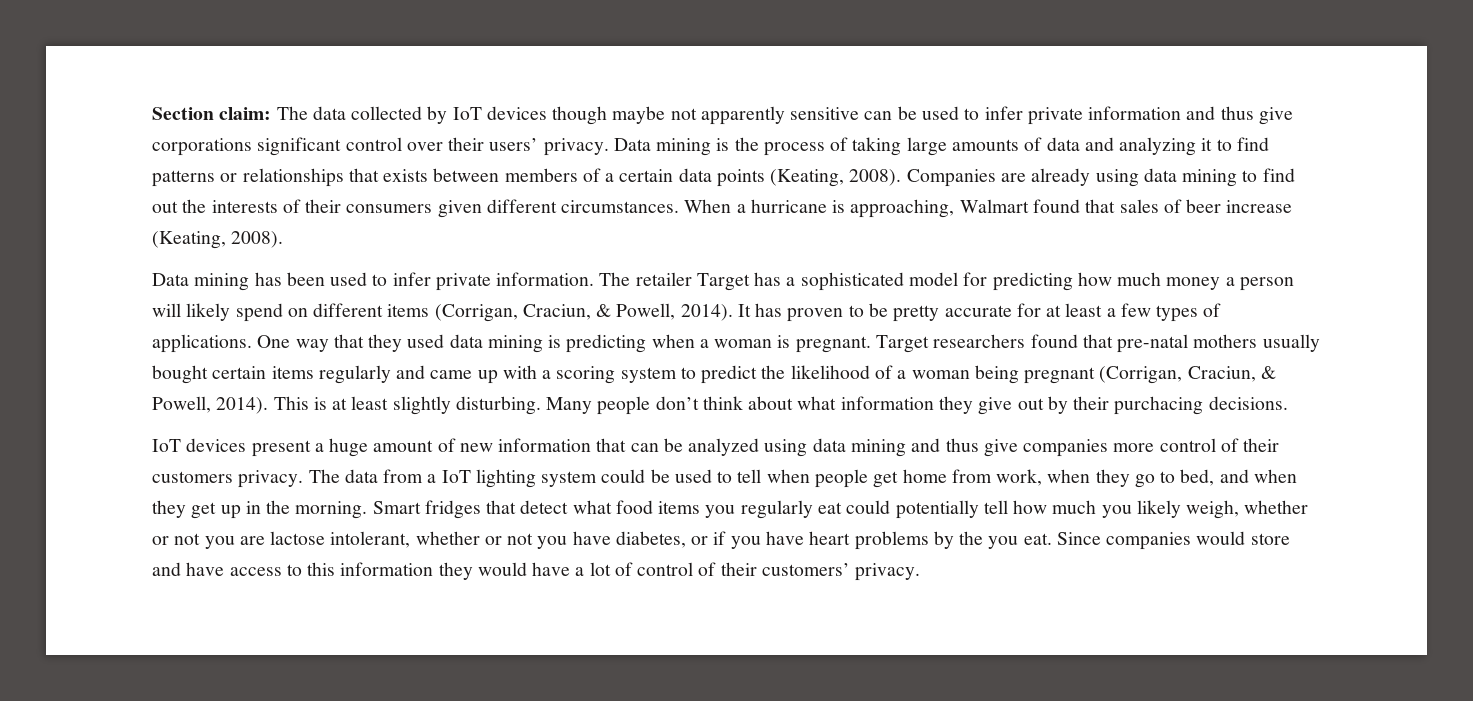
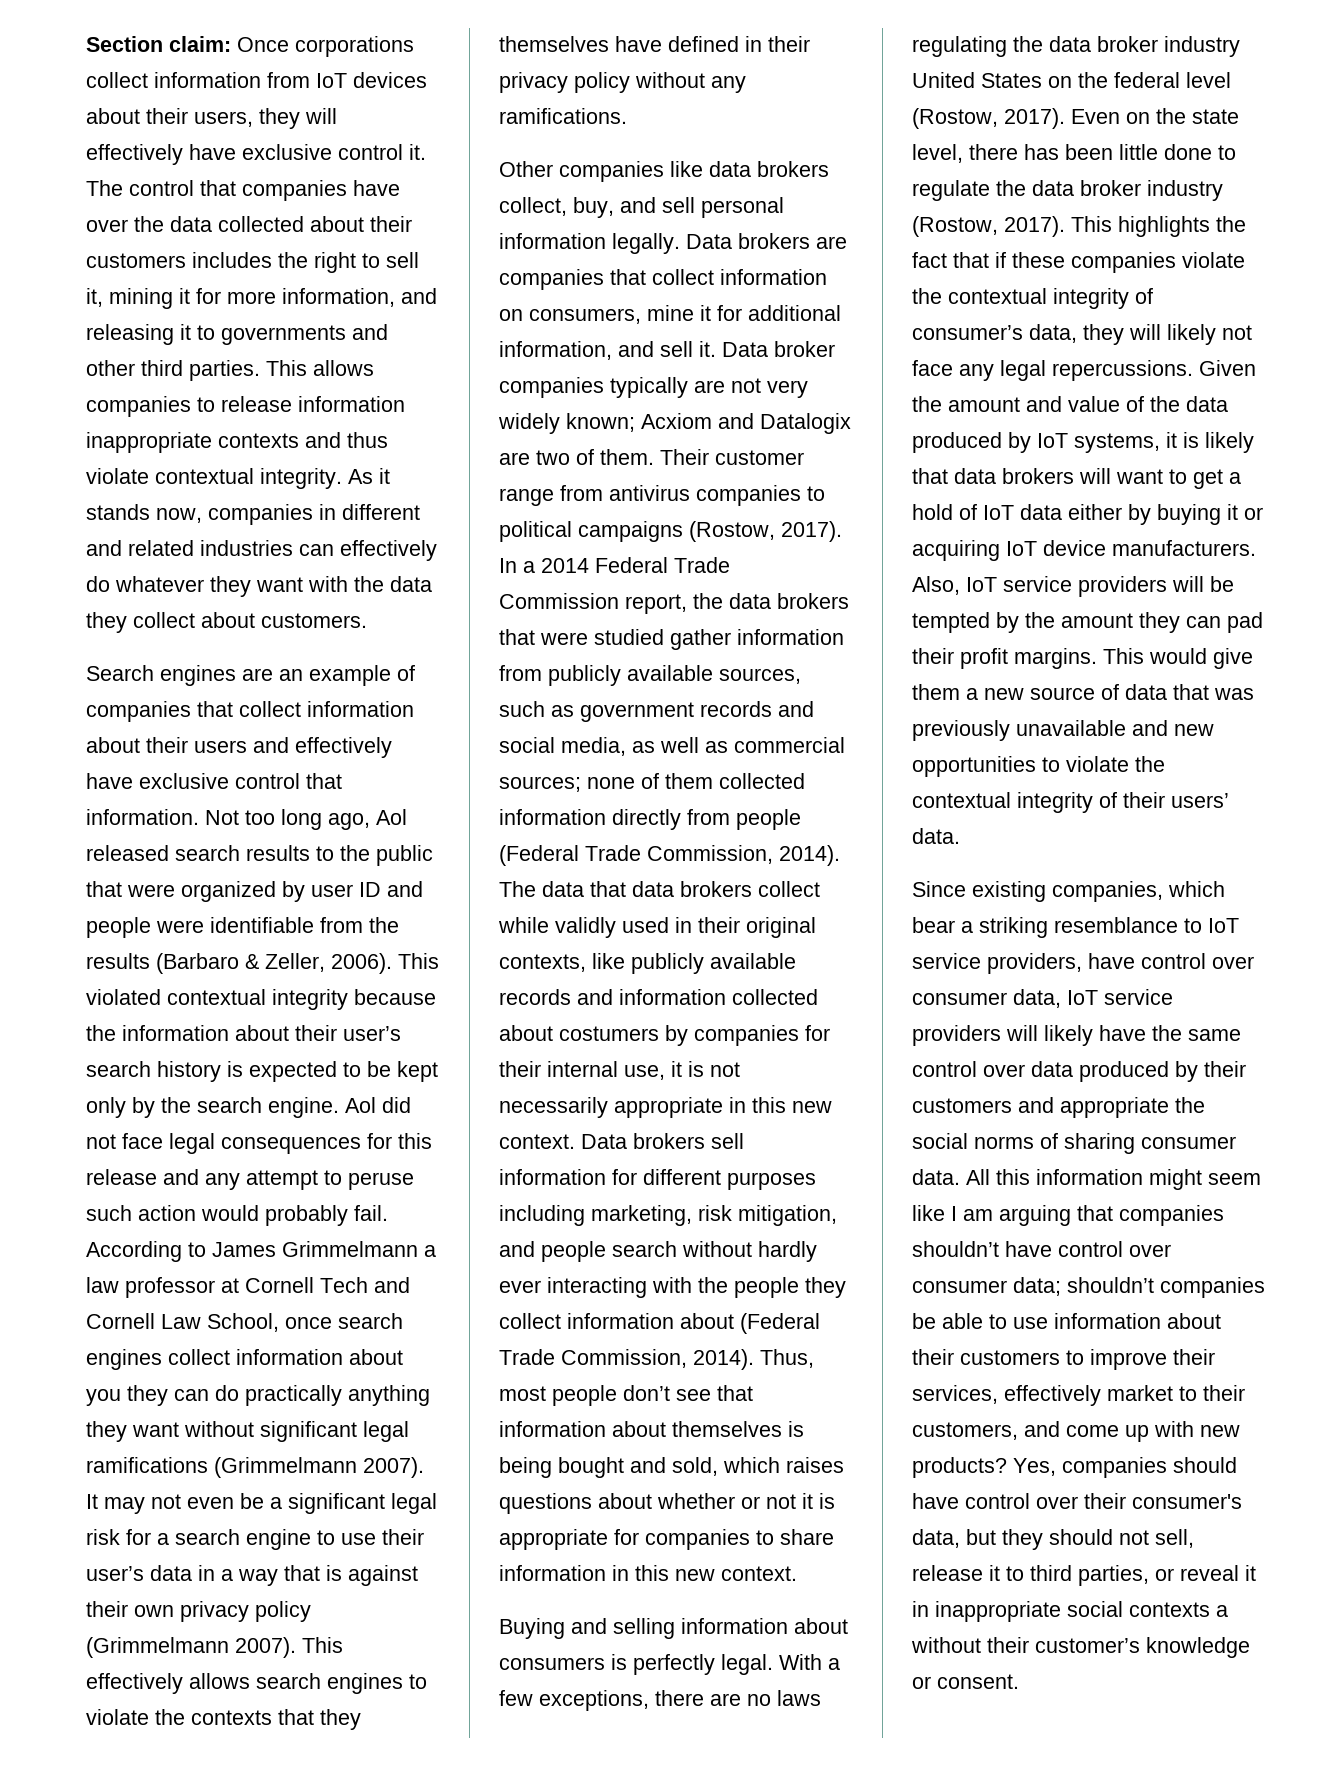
- Section claim: The data collected by IoT devices though maybe not apparently sensitive can be used to infer private information and thus give corporations significant control over their users’ privacy. Data mining is the process of taking large amounts of data and analyzing it to find patterns or relationships that exists between members of a certain data points (Keating, 2008). Companies are already using data mining to find out the interests of their consumers given different circumstances. When a hurricane is approaching, Walmart found that sales of beer increase (Keating, 2008).
- Data mining has been used to infer private information. The retailer Target has a sophisticated model for predicting how much money a person will likely spend on different items (Corrigan, Craciun, & Powell, 2014). It has proven to be pretty accurate for at least a few types of applications. One way that they used data mining is predicting when a woman is pregnant. Target researchers found that pre-natal mothers usually bought certain items regularly and came up with a scoring system to predict the likelihood of a woman being pregnant (Corrigan, Craciun, & Powell, 2014). This is at least slightly disturbing. Many people don’t think about what information they give out by their purchacing decisions.
- IoT devices present a huge amount of new information that can be analyzed using data mining and thus give companies more control of their customers privacy. The data from a IoT lighting system could be used to tell when people get home from work, when they go to bed, and when they get up in the morning. Smart fridges that detect what food items you regularly eat could potentially tell how much you likely weigh, whether or not you are lactose intolerant, whether or not you have diabetes, or if you have heart problems by the you eat. Since companies would store and have access to this information they would have a lot of control of their customers’ privacy.
+ Section claim: Once corporations collect information from IoT devices about their users, they will effectively have exclusive control it. The control that companies have over the data collected about their customers includes the right to sell it, mining it for more information, and releasing it to governments and other third parties. This allows companies to release information inappropriate contexts and thus violate contextual integrity. As it stands now, companies in different and related industries can effectively do whatever they want with the data they collect about customers.
+ Search engines are an example of companies that collect information about their users and effectively have exclusive control that information. Not too long ago, Aol released search results to the public that were organized by user ID and people were identifiable from the results (Barbaro & Zeller, 2006). This violated contextual integrity because the information about their user’s search history is expected to be kept only by the search engine. Aol did not face legal consequences for this release and any attempt to peruse such action would probably fail. According to James Grimmelmann a law professor at Cornell Tech and Cornell Law School, once search engines collect information about you they can do practically anything they want without significant legal ramifications (Grimmelmann 2007). It may not even be a significant legal risk for a search engine to use their user’s data in a way that is against their own privacy policy (Grimmelmann 2007). This effectively allows search engines to violate the contexts that they themselves have defined in their privacy policy without any ramifications.
+ Other companies like data brokers collect, buy, and sell personal information legally. Data brokers are companies that collect information on consumers, mine it for additional information, and sell it. Data broker companies typically are not very widely known; Acxiom and Datalogix are two of them. Their customer range from antivirus companies to political campaigns (Rostow, 2017). In a 2014 Federal Trade Commission report, the data brokers that were studied gather information from publicly available sources, such as government records and social media, as well as commercial sources; none of them collected information directly from people (Federal Trade Commission, 2014). The data that data brokers collect while validly used in their original contexts, like publicly available records and information collected about costumers by companies for their internal use, it is not necessarily appropriate in this new context. Data brokers sell information for different purposes including marketing, risk mitigation, and people search without hardly ever interacting with the people they collect information about (Federal Trade Commission, 2014). Thus, most people don’t see that information about themselves is being bought and sold, which raises questions about whether or not it is appropriate for companies to share information in this new context.
+ Buying and selling information about consumers is perfectly legal. With a few exceptions, there are no laws regulating the data broker industry United States on the federal level (Rostow, 2017). Even on the state level, there has been little done to regulate the data broker industry (Rostow, 2017). This highlights the fact that if these companies violate the contextual integrity of consumer’s data, they will likely not face any legal repercussions. Given the amount and value of the data produced by IoT systems, it is likely that data brokers will want to get a hold of IoT data either by buying it or acquiring IoT device manufacturers. Also, IoT service providers will be tempted by the amount they can pad their profit margins. This would give them a new source of data that was previously unavailable and new opportunities to violate the contextual integrity of their users’ data.
+ Since existing companies, which bear a striking resemblance to IoT service providers, have control over consumer data, IoT service providers will likely have the same control over data produced by their customers and appropriate the social norms of sharing consumer data. All this information might seem like I am arguing that companies shouldn’t have control over consumer data; shouldn’t companies be able to use information about their customers to improve their services, effectively market to their customers, and come up with new products? Yes, companies should have control over their consumer's data, but they should not sell, release it to third parties, or reveal it in inappropriate social contexts a without their customer’s knowledge or consent.

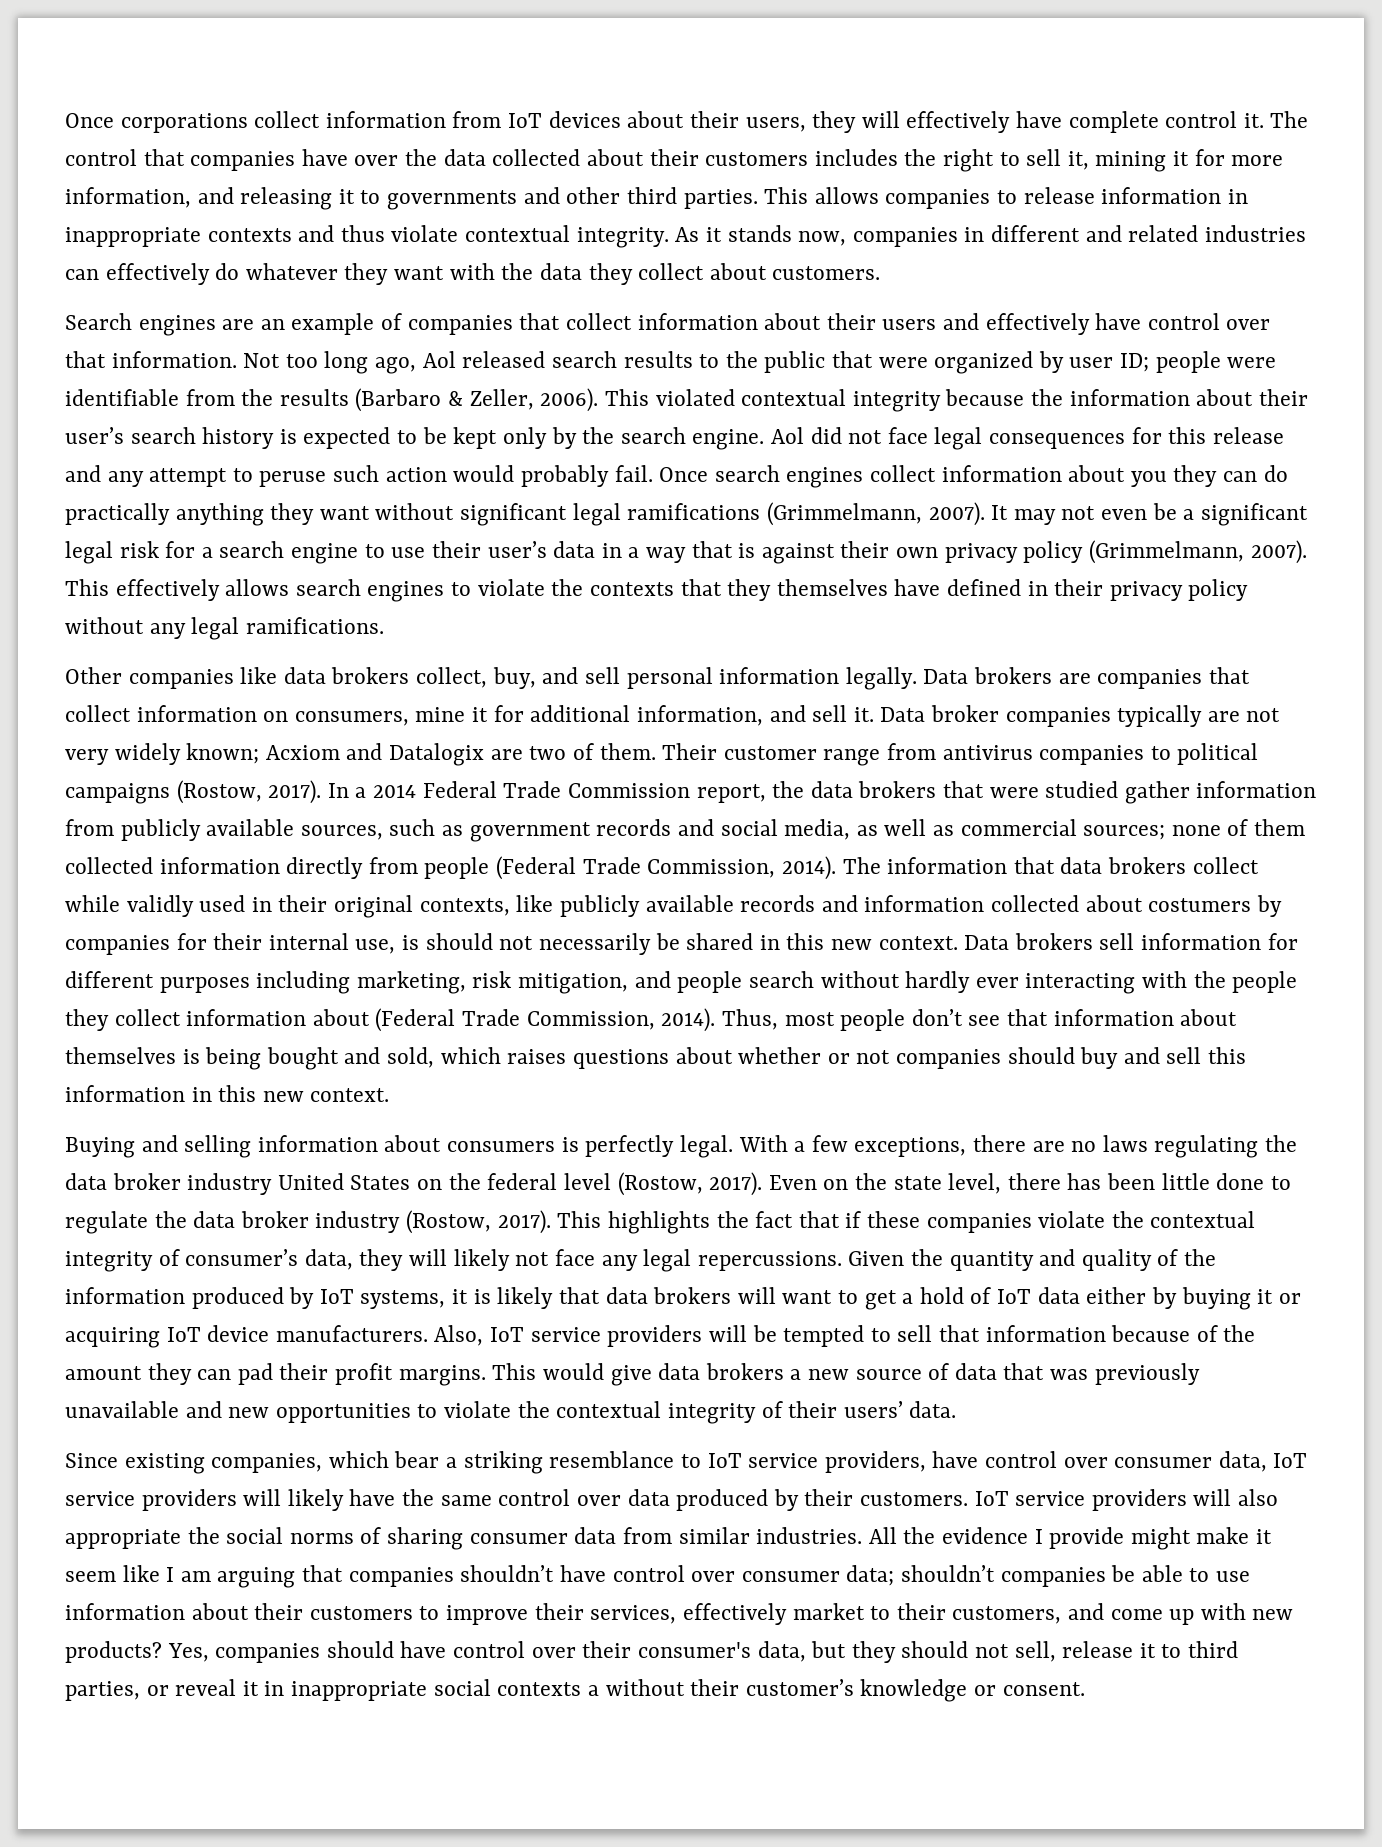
- Section claim: Once corporations collect information from IoT devices about their users, they will effectively have exclusive control it.
+ Once corporations collect information from IoT devices about their users, they will effectively have complete control it.
- This allows companies to release information inappropriate contexts and thus violate contextual integrity.
+ This allows companies to release information in inappropriate contexts and thus violate contextual integrity.
- Search engines are an example of companies that collect information about their users and effectively have exclusive control that information.
+ Search engines are an example of companies that collect information about their users and effectively have control over that information.
- Not too long ago, Aol released search results to the public that were organized by user ID and people were identifiable from the results (Barbaro & Zeller, 2006).
+ Not too long ago, Aol released search results to the public that were organized by user ID; people were identifiable from the results (Barbaro & Zeller, 2006).
- According to James Grimmelmann a law professor at Cornell Tech and Cornell Law School, once search engines collect information about you they can do practically anything they want without significant legal ramifications (Grimmelmann 2007).
+ Once search engines collect information about you they can do practically anything they want without significant legal ramifications (Grimmelmann, 2007).
- It may not even be a significant legal risk for a search engine to use their user’s data in a way that is against their own privacy policy (Grimmelmann 2007).
+ It may not even be a significant legal risk for a search engine to use their user’s data in a way that is against their own privacy policy (Grimmelmann, 2007).
- This effectively allows search engines to violate the contexts that they themselves have defined in their privacy policy without any ramifications.
+ This effectively allows search engines to violate the contexts that they themselves have defined in their privacy policy without any legal ramifications.
- The data that data brokers collect while validly used in their original contexts, like publicly available records and information collected about costumers by companies for their internal use, it is not necessarily appropriate in this new context.
+ The information that data brokers collect while validly used in their original contexts, like publicly available records and information collected about costumers by companies for their internal use, is should not necessarily be shared in this new context.
- Thus, most people don’t see that information about themselves is being bought and sold, which raises questions about whether or not it is appropriate for companies to share information in this new context.
+ Thus, most people don’t see that information about themselves is being bought and sold, which raises questions about whether or not companies should buy and sell this information in this new context.
- Given the amount and value of the data produced by IoT systems, it is likely that data brokers will want to get a hold of IoT data either by buying it or acquiring IoT device manufacturers.
+ Given the quantity and quality of the information produced by IoT systems, it is likely that data brokers will want to get a hold of IoT data either by buying it or acquiring IoT device manufacturers.
- Also, IoT service providers will be tempted by the amount they can pad their profit margins.
+ Also, IoT service providers will be tempted to sell that information because of the amount they can pad their profit margins.
- This would give them a new source of data that was previously unavailable and new opportunities to violate the contextual integrity of their users’ data.
+ This would give data brokers a new source of data that was previously unavailable and new opportunities to violate the contextual integrity of their users’ data.
- Since existing companies, which bear a striking resemblance to IoT service providers, have control over consumer data, IoT service providers will likely have the same control over data produced by their customers and appropriate the social norms of sharing consumer data. All this information might seem like I am arguing that companies shouldn’t have control over consumer data;
+ Since existing companies, which bear a striking resemblance to IoT service providers, have control over consumer data, IoT service providers will likely have the same control over data produced by their customers. IoT service providers will also appropriate the social norms of sharing consumer data from similar industries. All the evidence I provide might make it seem like I am arguing that companies shouldn’t have control over consumer data;

